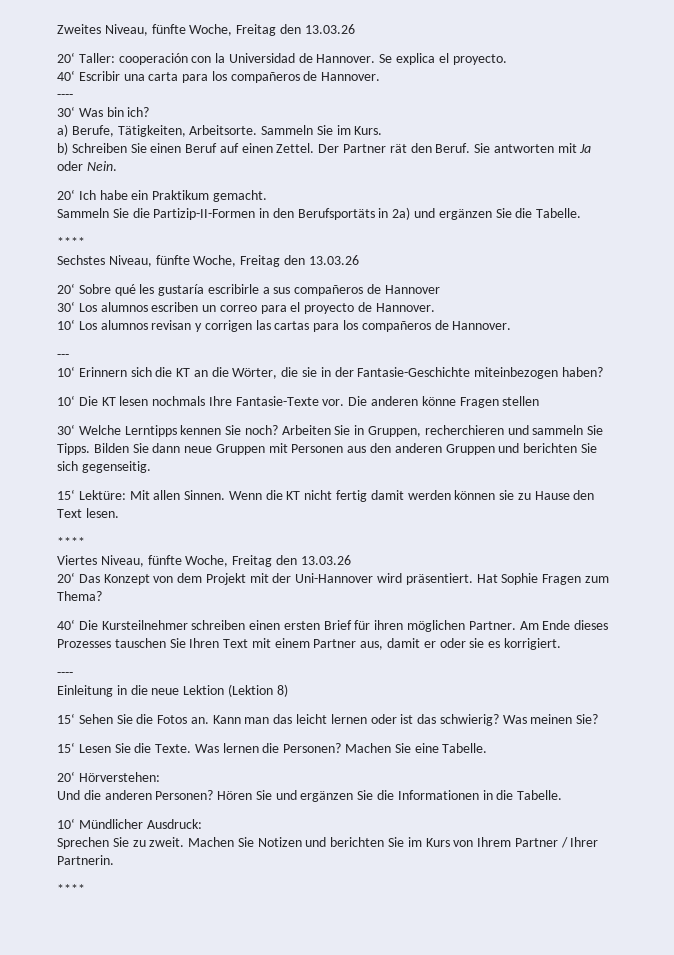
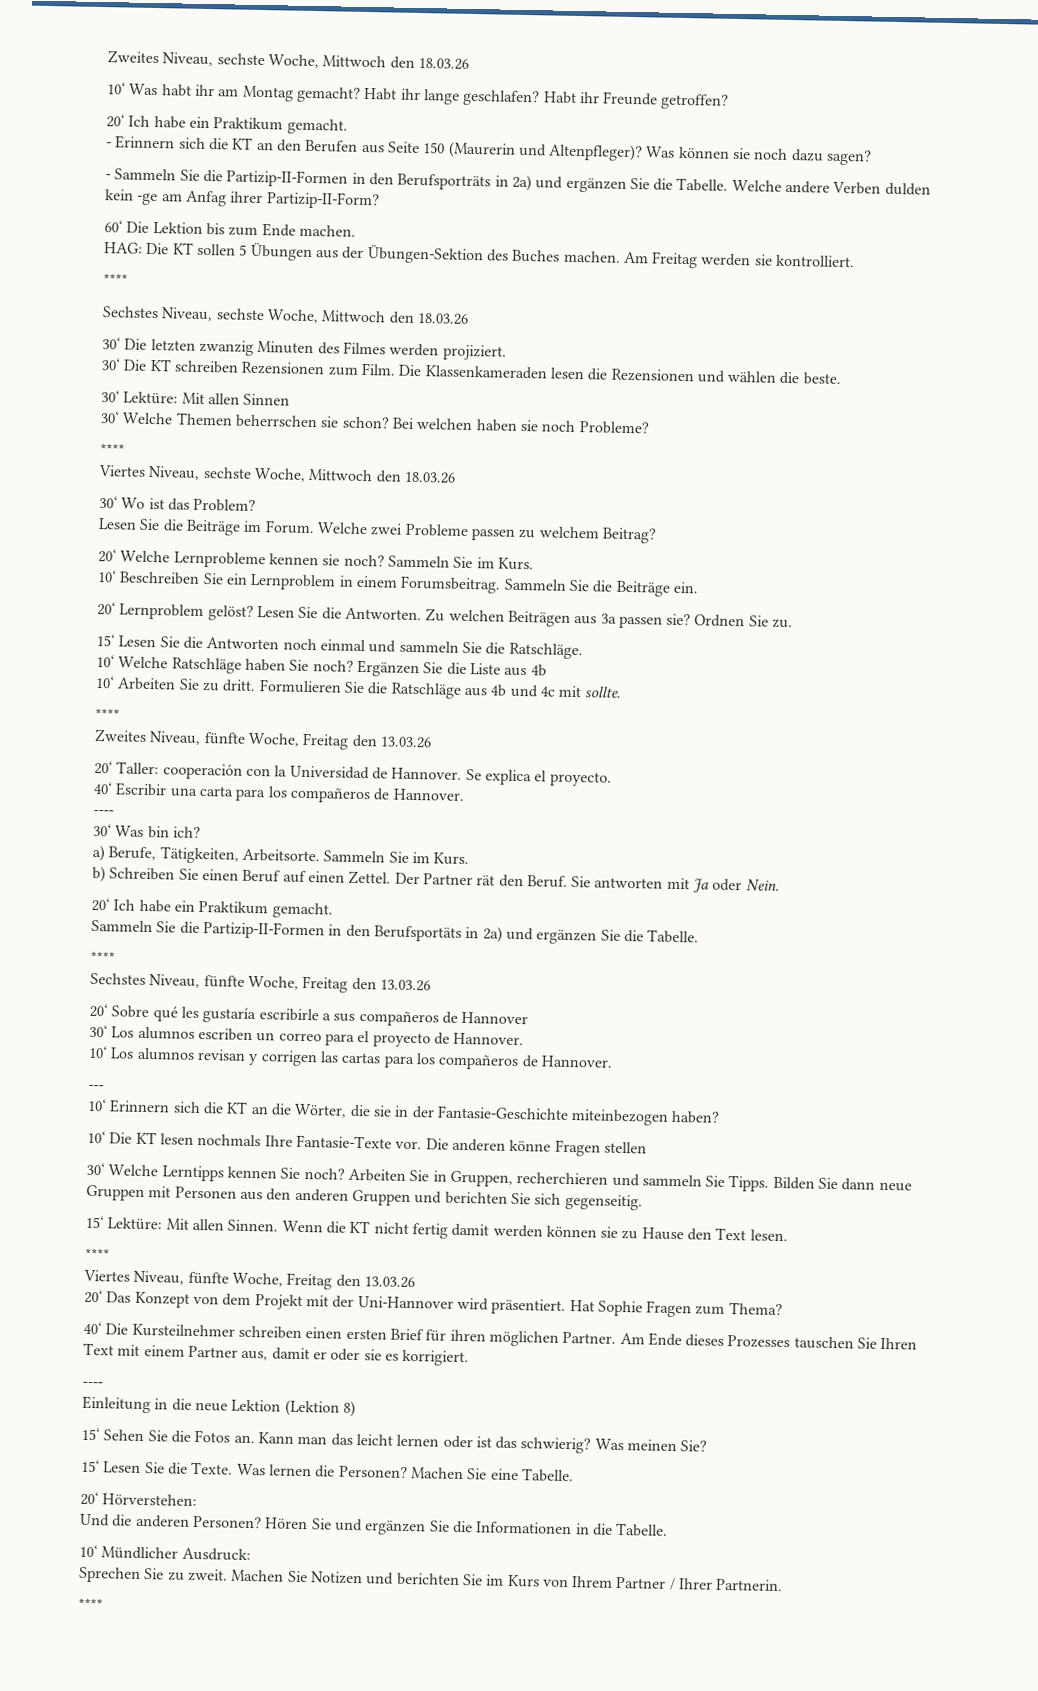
+ Zweites Niveau, sechste Woche, Mittwoch den 18.03.26
+ 10‘ Was habt ihr am Montag gemacht? Habt ihr lange geschlafen? Habt ihr Freunde getroffen?
+ 20‘ Ich habe ein Praktikum gemacht.
+ - Erinnern sich die KT an den Berufen aus Seite 150 (Maurerin und Altenpfleger)? Was können sie noch dazu sagen?
+ - Sammeln Sie die Partizip-II-Formen in den Berufsporträts in 2a) und ergänzen Sie die Tabelle. Welche andere Verben dulden kein -ge am Anfag ihrer Partizip-II-Form?
+ 60‘ Die Lektion bis zum Ende machen.
+ HAG: Die KT sollen 5 Übungen aus der Übungen-Sektion des Buches machen. Am Freitag werden sie kontrolliert.
+ ****
+ Sechstes Niveau, sechste Woche, Mittwoch den 18.03.26
+ 30‘ Die letzten zwanzig Minuten des Filmes werden projiziert.
+ 30‘ Die KT schreiben Rezensionen zum Film. Die Klassenkameraden lesen die Rezensionen und wählen die beste.
+ 30‘ Lektüre: Mit allen Sinnen
+ 30‘ Welche Themen beherrschen sie schon? Bei welchen haben sie noch Probleme?
+ ****
+ Viertes Niveau, sechste Woche, Mittwoch den 18.03.26
+ 30‘ Wo ist das Problem?
+ Lesen Sie die Beiträge im Forum. Welche zwei Probleme passen zu welchem Beitrag?
+ 20‘ Welche Lernprobleme kennen sie noch? Sammeln Sie im Kurs.
+ 10‘ Beschreiben Sie ein Lernproblem in einem Forumsbeitrag. Sammeln Sie die Beiträge ein.
+ 20‘ Lernproblem gelöst? Lesen Sie die Antworten. Zu welchen Beiträgen aus 3a passen sie? Ordnen Sie zu.
+ 15‘ Lesen Sie die Antworten noch einmal und sammeln Sie die Ratschläge.
+ 10‘ Welche Ratschläge haben Sie noch? Ergänzen Sie die Liste aus 4b
+ 10‘ Arbeiten Sie zu dritt. Formulieren Sie die Ratschläge aus 4b und 4c mit sollte.
+ ****

